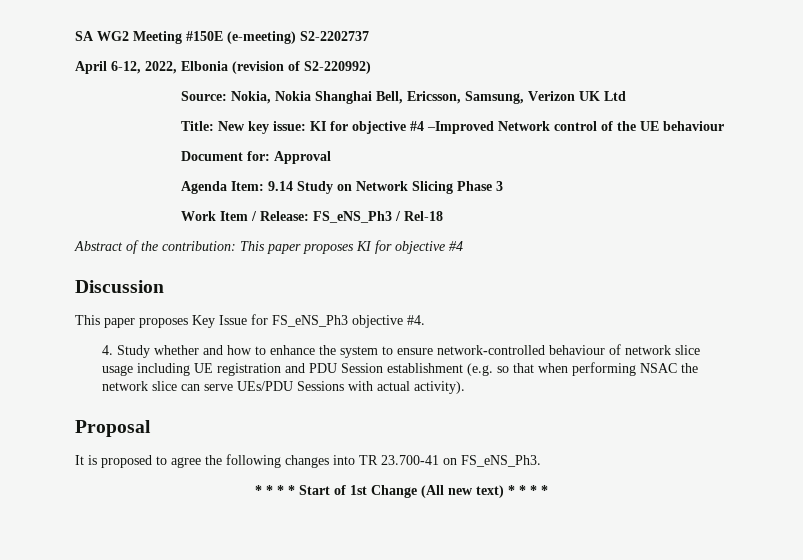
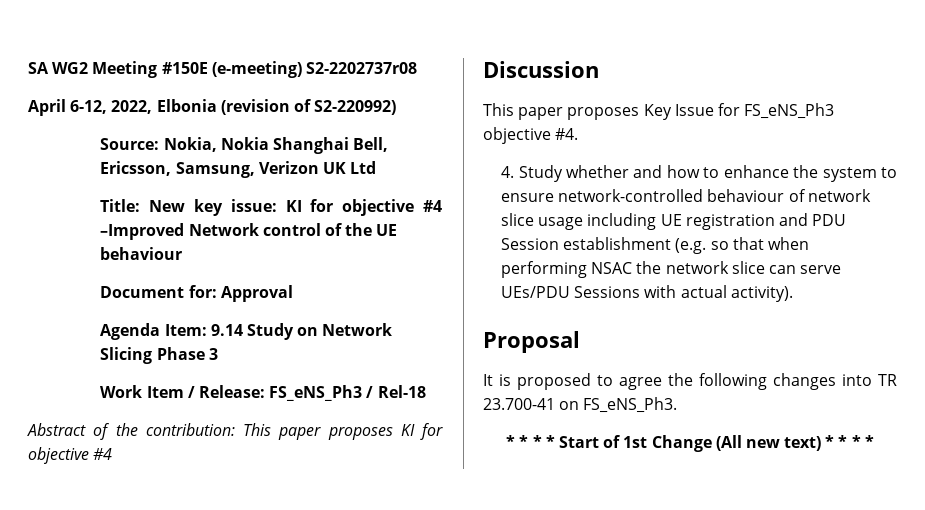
- SA WG2 Meeting #150E (e-meeting) S2-2202737
+ SA WG2 Meeting #150E (e-meeting) S2-2202737r08

